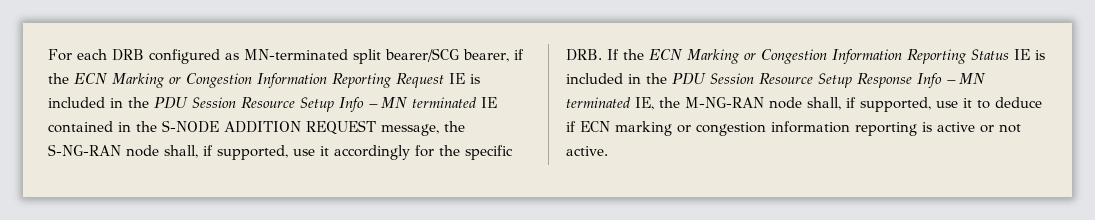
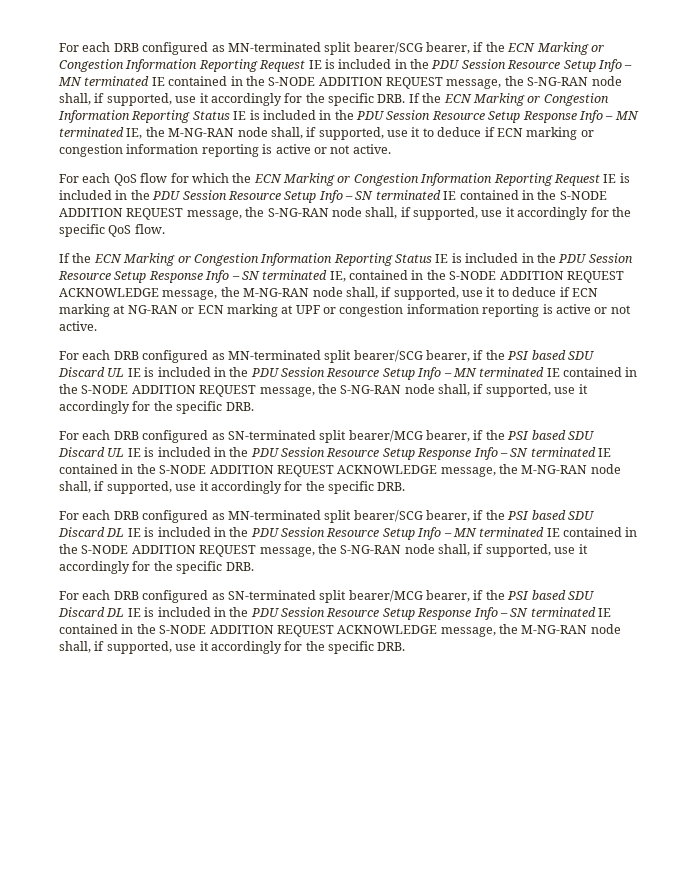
+ For each QoS flow for which the ECN Marking or Congestion Information Reporting Request IE is included in the PDU Session Resource Setup Info – SN terminated IE contained in the S-NODE ADDITION REQUEST message, the S-NG-RAN node shall, if supported, use it accordingly for the specific QoS flow.
+ If the ECN Marking or Congestion Information Reporting Status IE is included in the PDU Session Resource Setup Response Info – SN terminated IE, contained in the S-NODE ADDITION REQUEST ACKNOWLEDGE message, the M-NG-RAN node shall, if supported, use it to deduce if ECN marking at NG-RAN or ECN marking at UPF or congestion information reporting is active or not active.
+ For each DRB configured as MN-terminated split bearer/SCG bearer, if the PSI based SDU Discard UL IE is included in the PDU Session Resource Setup Info – MN terminated IE contained in the S-NODE ADDITION REQUEST message, the S-NG-RAN node shall, if supported, use it accordingly for the specific DRB.
+ For each DRB configured as SN-terminated split bearer/MCG bearer, if the PSI based SDU Discard UL IE is included in the PDU Session Resource Setup Response Info – SN terminated IE contained in the S-NODE ADDITION REQUEST ACKNOWLEDGE message, the M-NG-RAN node shall, if supported, use it accordingly for the specific DRB.
+ For each DRB configured as MN-terminated split bearer/SCG bearer, if the PSI based SDU Discard DL IE is included in the PDU Session Resource Setup Info – MN terminated IE contained in the S-NODE ADDITION REQUEST message, the S-NG-RAN node shall, if supported, use it accordingly for the specific DRB.
+ For each DRB configured as SN-terminated split bearer/MCG bearer, if the PSI based SDU Discard DL IE is included in the PDU Session Resource Setup Response Info – SN terminated IE contained in the S-NODE ADDITION REQUEST ACKNOWLEDGE message, the M-NG-RAN node shall, if supported, use it accordingly for the specific DRB.

